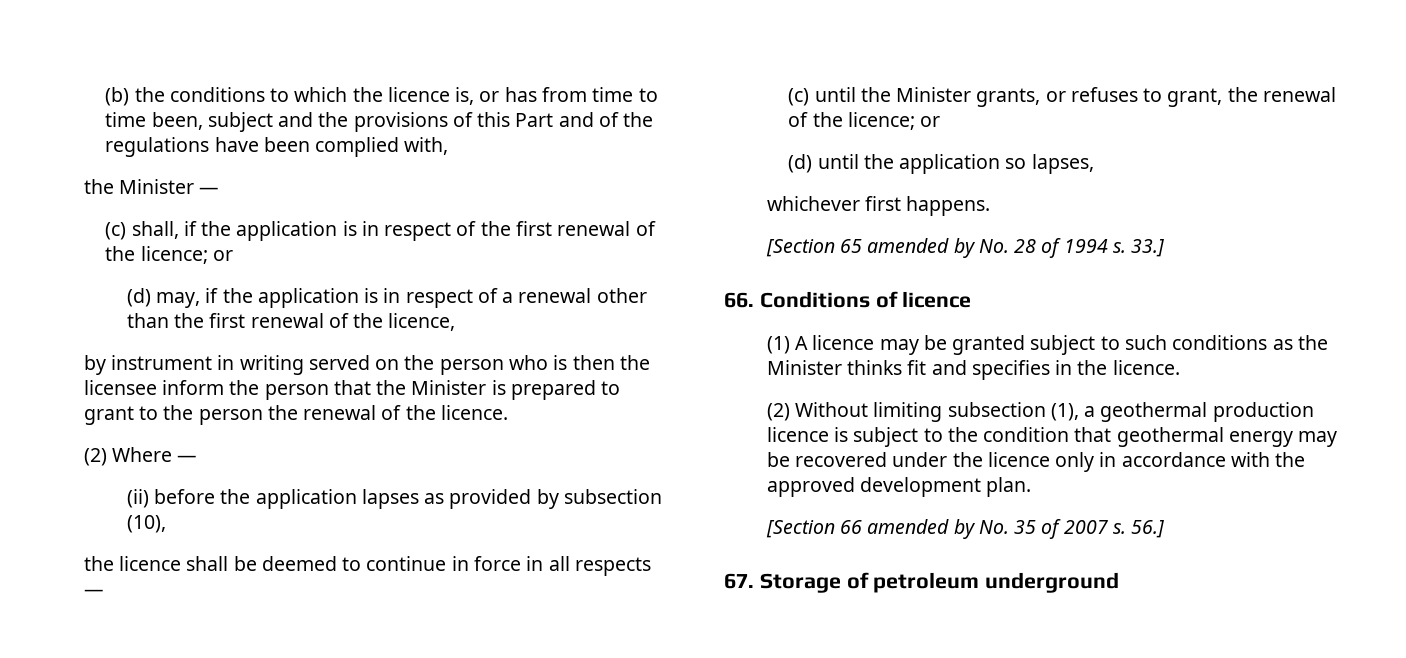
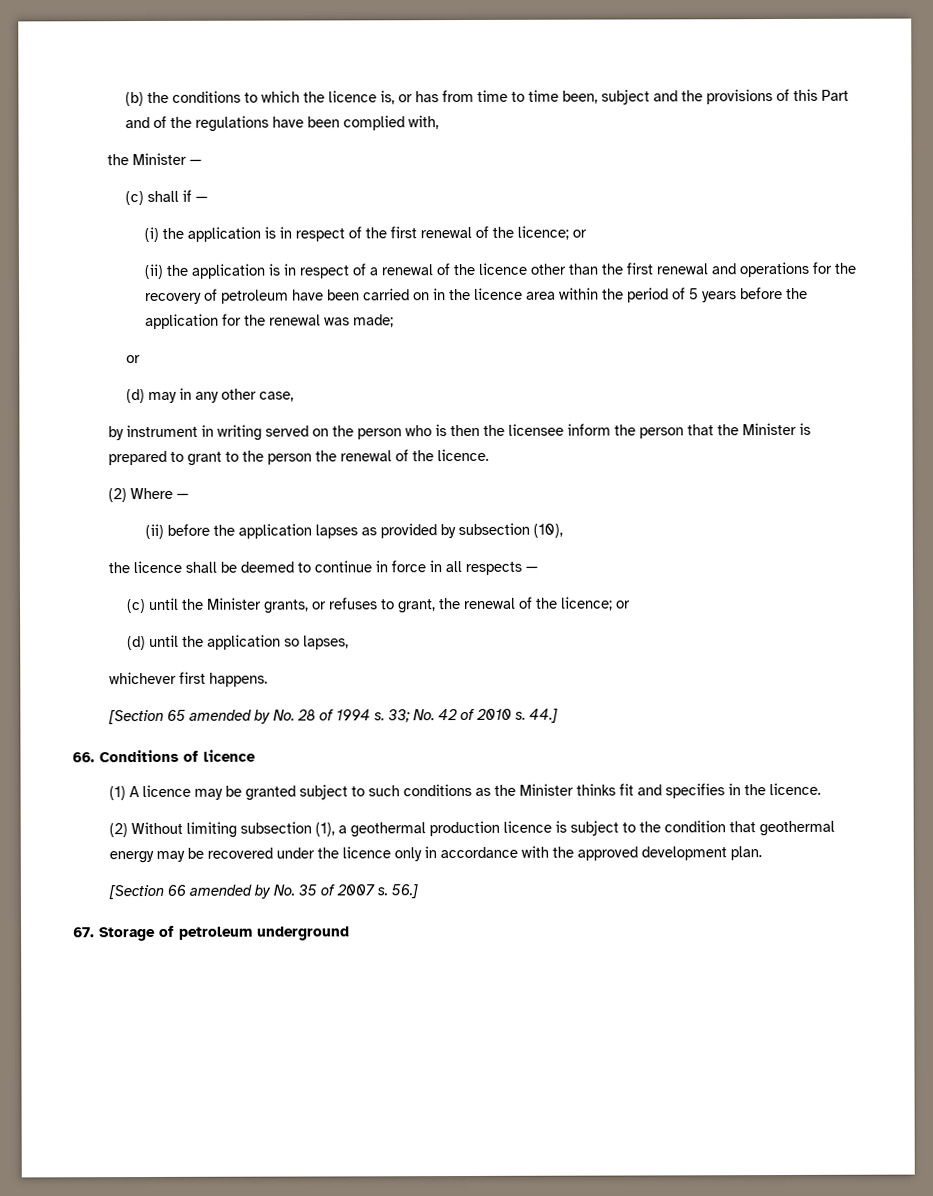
- (c) shall, if the application is in respect of the first renewal of the licence; or
+ (c) shall if —
+ (i) the application is in respect of the first renewal of the licence; or
- (d) may, if the application is in respect of a renewal other than the first renewal of the licence,
+ (ii) the application is in respect of a renewal of the licence other than the first renewal and operations for the recovery of petroleum have been carried on in the licence area within the period of 5 years before the application for the renewal was made;
+ or
+ (d) may in any other case,
- 33.]
+ 33; No. 42 of 2010 s. 44.]

